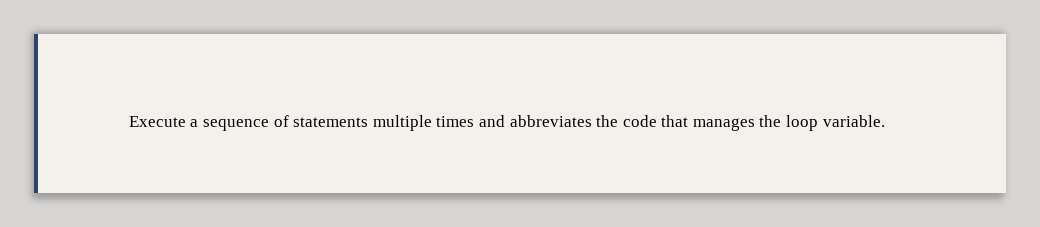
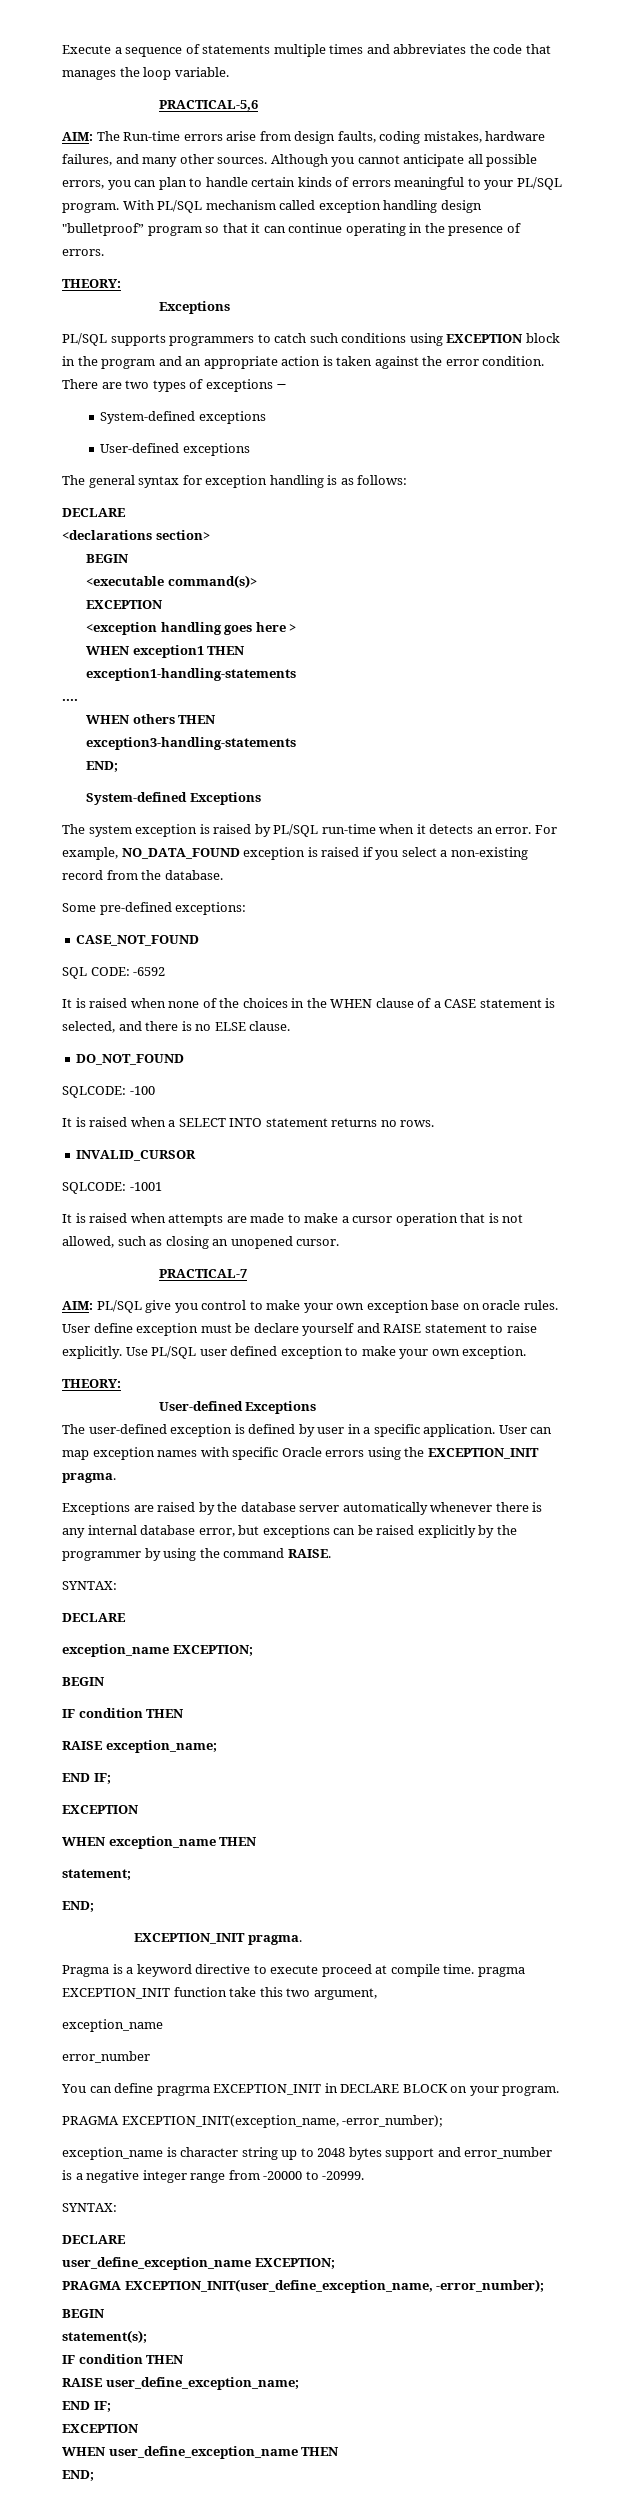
+ PRACTICAL-5,6
+ AIM: The Run-time errors arise from design faults, coding mistakes, hardware failures, and many other sources. Although you cannot anticipate all possible errors, you can plan to handle certain kinds of errors meaningful to your PL/SQL program. With PL/SQL mechanism called exception handling design "bulletproof” program so that it can continue operating in the presence of errors.
+ THEORY:
+ Exceptions
+ PL/SQL supports programmers to catch such conditions using EXCEPTION block in the program and an appropriate action is taken against the error condition. There are two types of exceptions −
+ System-defined exceptions
+ User-defined exceptions
+ The general syntax for exception handling is as follows:
+ DECLARE
+ <declarations section>
+ BEGIN
+ <executable command(s)>
+ EXCEPTION
+ <exception handling goes here >
+ WHEN exception1 THEN
+ exception1-handling-statements
+ ....
+ WHEN others THEN
+ exception3-handling-statements
+ END;
+ System-defined Exceptions
+ The system exception is raised by PL/SQL run-time when it detects an error. For example, NO_DATA_FOUND exception is raised if you select a non-existing record from the database.
+ Some pre-defined exceptions:
+ CASE_NOT_FOUND
+ SQL CODE: -6592
+ It is raised when none of the choices in the WHEN clause of a CASE statement is selected, and there is no ELSE clause.
+ DO_NOT_FOUND
+ SQLCODE: -100
+ It is raised when a SELECT INTO statement returns no rows.
+ INVALID_CURSOR
+ SQLCODE: -1001
+ It is raised when attempts are made to make a cursor operation that is not allowed, such as closing an unopened cursor.
+ PRACTICAL-7
+ AIM: PL/SQL give you control to make your own exception base on oracle rules. User define exception must be declare yourself and RAISE statement to raise explicitly. Use PL/SQL user defined exception to make your own exception.
+ THEORY:
+ User-defined Exceptions
+ The user-defined exception is defined by user in a specific application. User can map exception names with specific Oracle errors using the EXCEPTION_INIT pragma.
+ Exceptions are raised by the database server automatically whenever there is any internal database error, but exceptions can be raised explicitly by the programmer by using the command RAISE.
+ SYNTAX:
+ DECLARE
+ exception_name EXCEPTION;
+ BEGIN
+ IF condition THEN
+ RAISE exception_name;
+ END IF;
+ EXCEPTION
+ WHEN exception_name THEN
+ statement;
+ END;
+ EXCEPTION_INIT pragma.
+ Pragma is a keyword directive to execute proceed at compile time. pragma EXCEPTION_INIT function take this two argument,
+ exception_name
+ error_number
+ You can define pragrma EXCEPTION_INIT in DECLARE BLOCK on your program.
+ PRAGMA EXCEPTION_INIT(exception_name, -error_number);
+ exception_name is character string up to 2048 bytes support and error_number is a negative integer range from -20000 to -20999.
+ SYNTAX:
+ DECLARE
+ user_define_exception_name EXCEPTION;
+ PRAGMA EXCEPTION_INIT(user_define_exception_name, -error_number);
+ BEGIN
+ statement(s);
+ IF condition THEN
+ RAISE user_define_exception_name;
+ END IF;
+ EXCEPTION
+ WHEN user_define_exception_name THEN
+ END;

